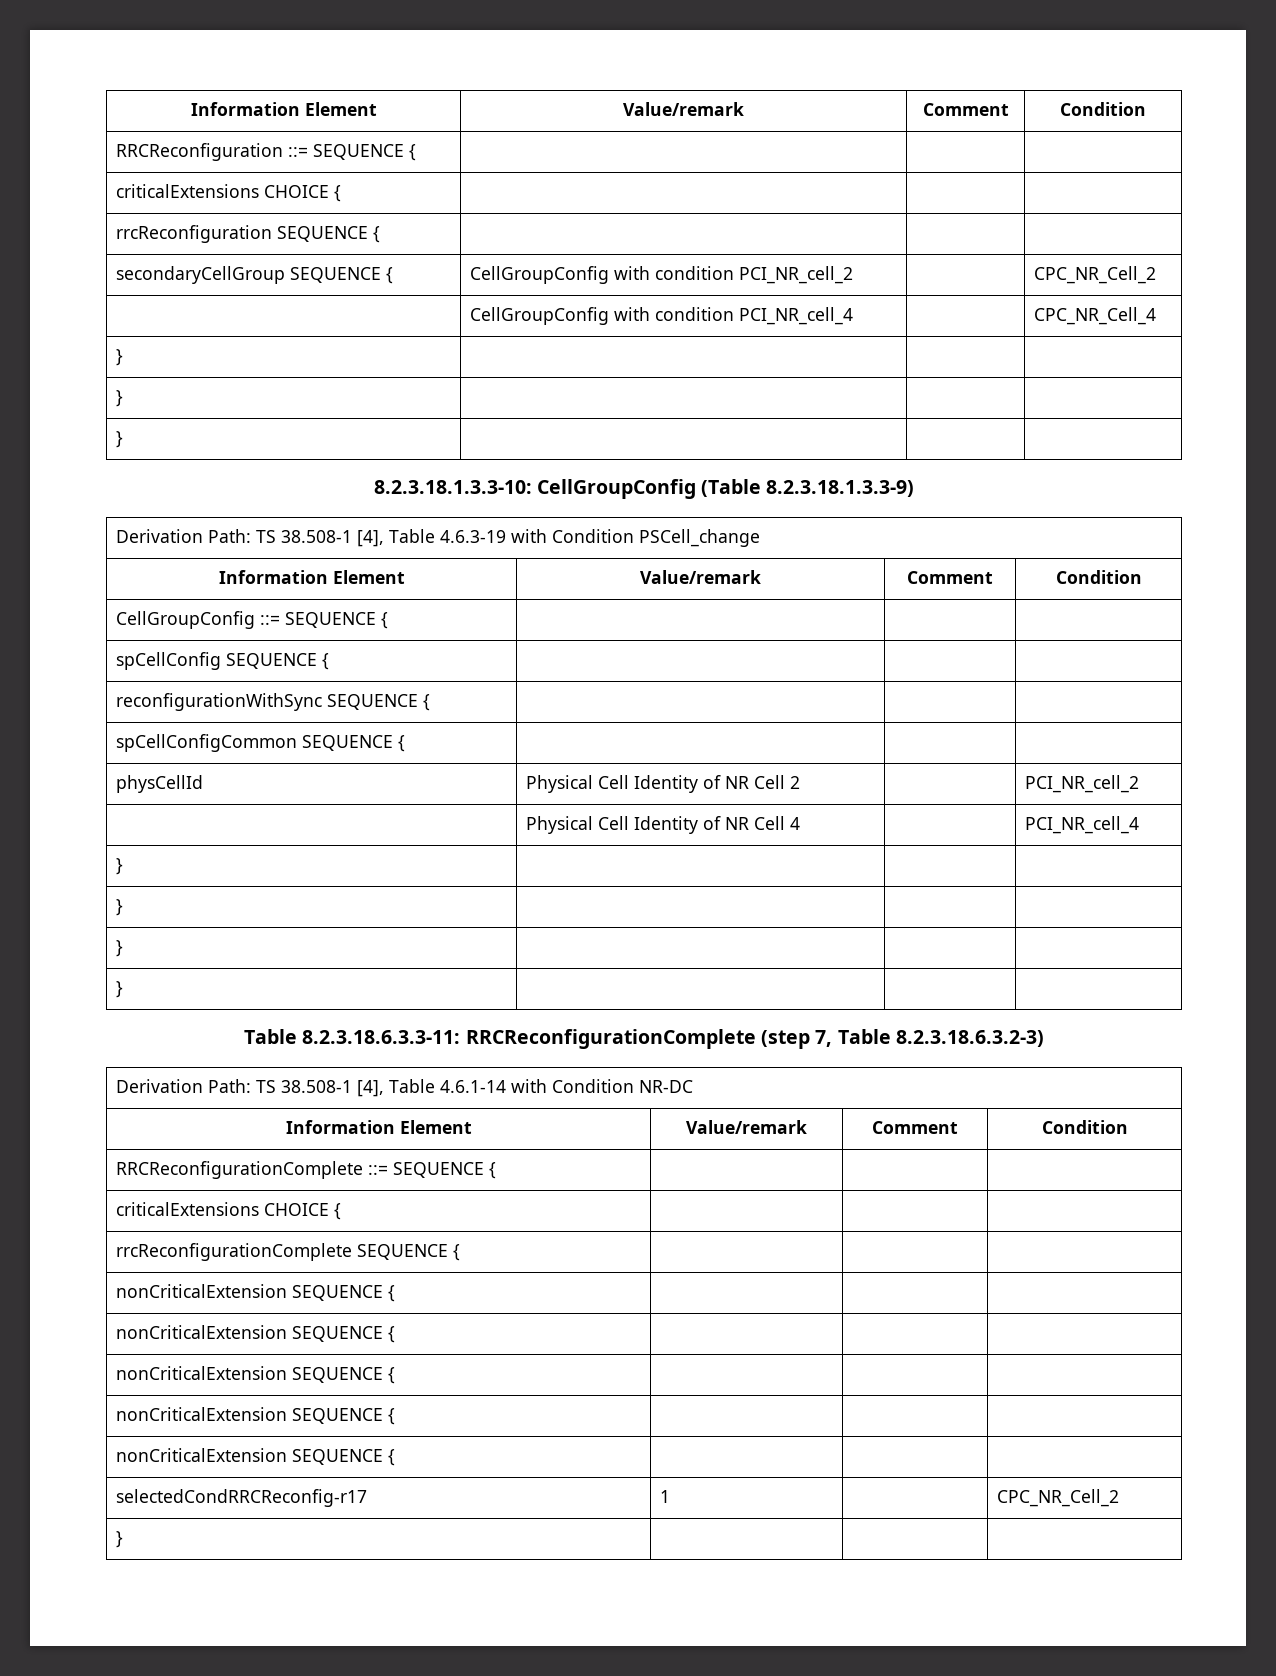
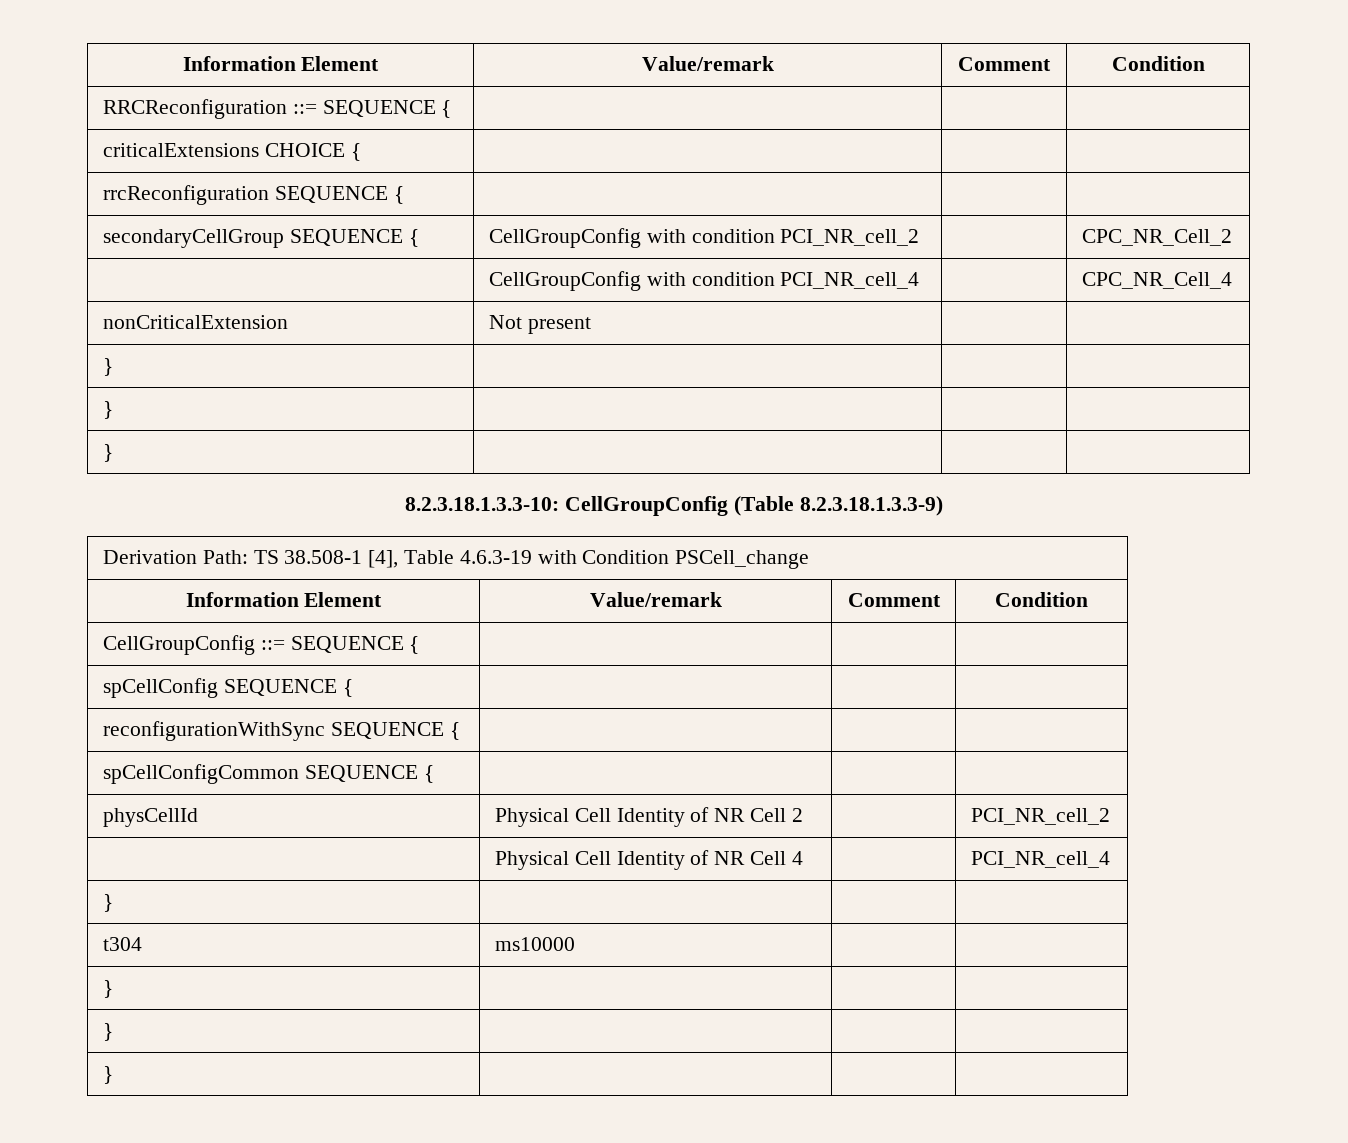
+ nonCriticalExtension | Not present | |
  | Physical Cell Identity of NR Cell 4 | | PCI_NR_cell_4
  } | | |
+ t304 | ms10000 | |
  } | | |
  } | | |
- } | | |
- Table 8.2.3.18.6.3.3-11: RRCReconfigurationComplete (step 7, Table 8.2.3.18.6.3.2-3)
- Derivation Path: TS 38.508-1 [4], Table 4.6.1-14 with Condition NR-DC
- Information Element | Value/remark | Comment | Condition
- RRCReconfigurationComplete ::= SEQUENCE { | | |
- criticalExtensions CHOICE { | | |
- rrcReconfigurationComplete SEQUENCE { | | |
- nonCriticalExtension SEQUENCE { | | |
- nonCriticalExtension SEQUENCE { | | |
- nonCriticalExtension SEQUENCE { | | |
- nonCriticalExtension SEQUENCE { | | |
- nonCriticalExtension SEQUENCE { | | |
- selectedCondRRCReconfig-r17 | 1 | | CPC_NR_Cell_2

